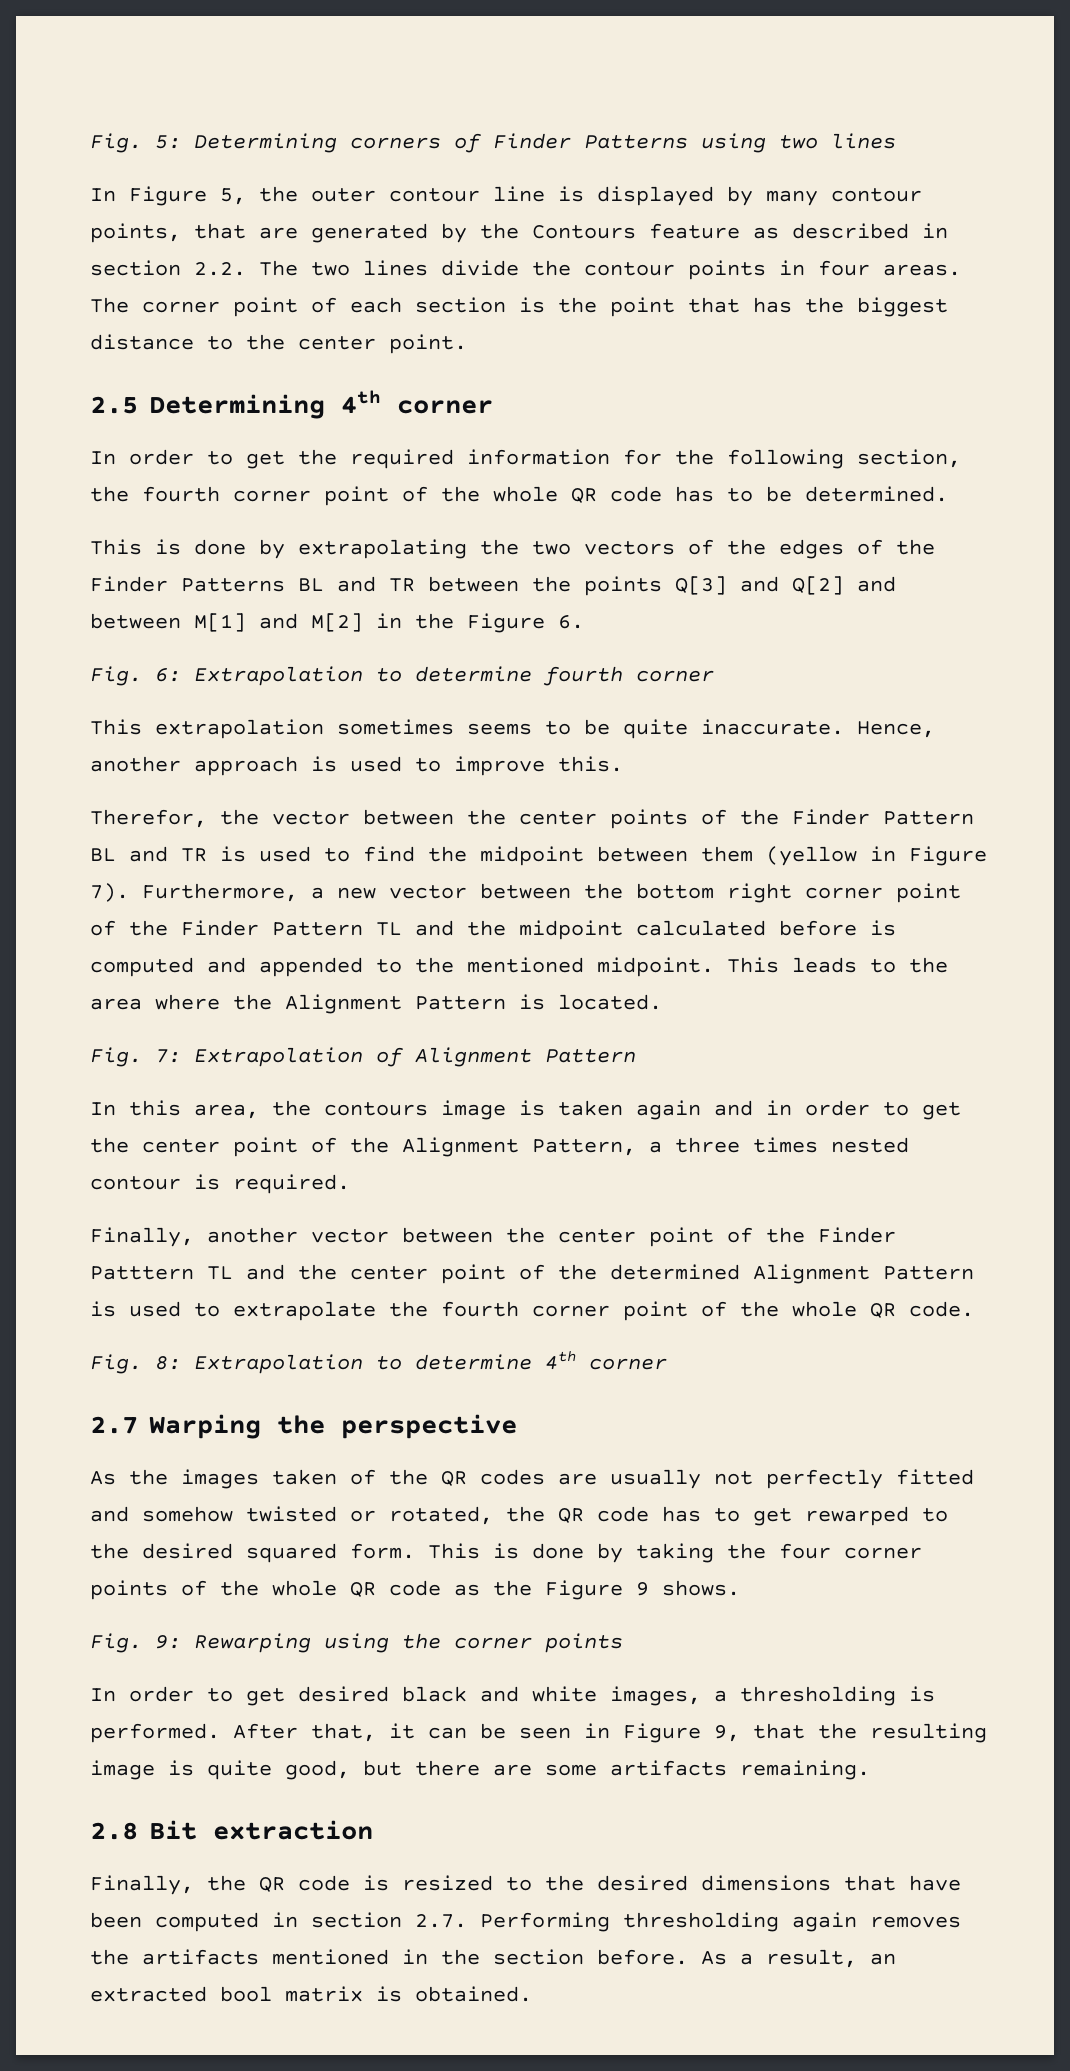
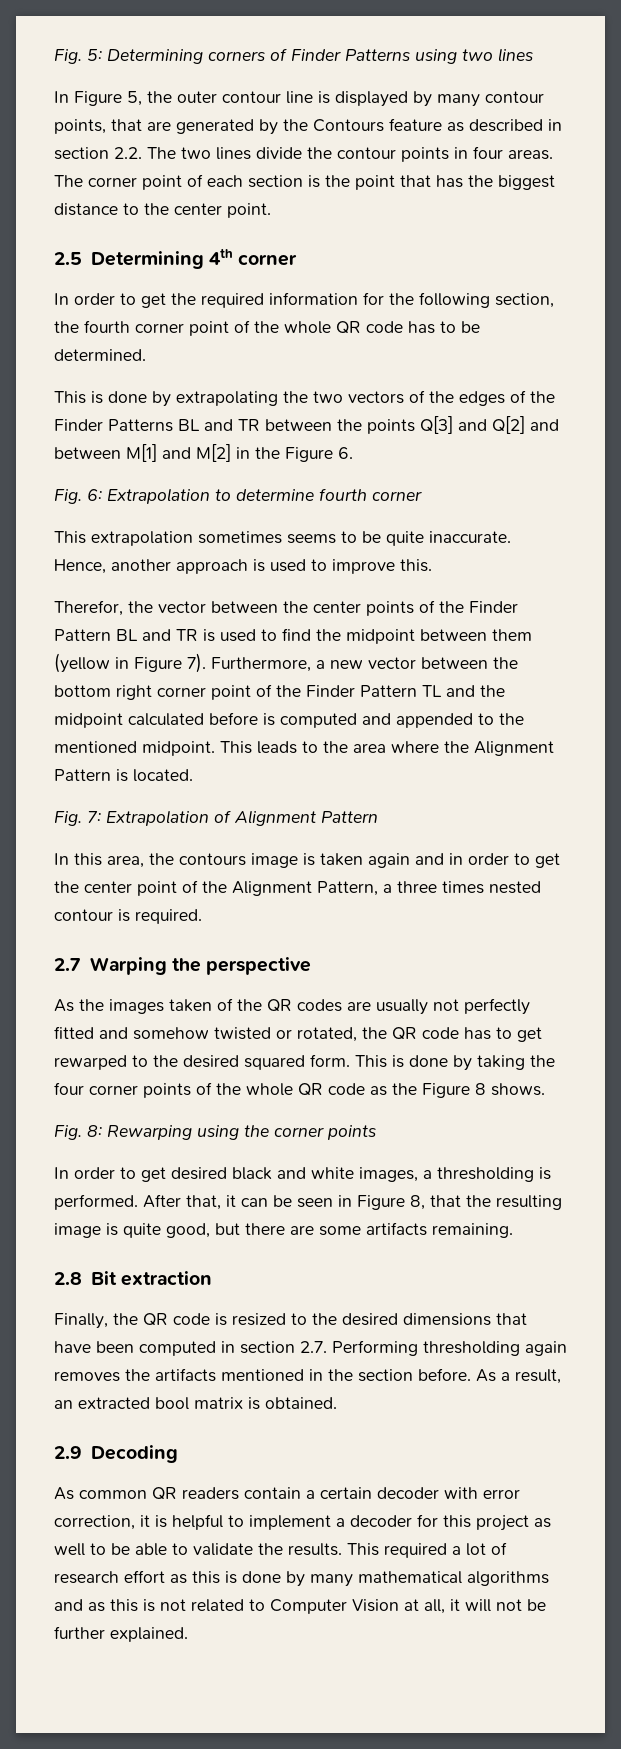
- Finally, another vector between the center point of the Finder Patttern TL and the center point of the determined Alignment Pattern is used to extrapolate the fourth corner point of the whole QR code.
- Fig. 8: Extrapolation to determine 4th corner
- This is done by taking the four corner points of the whole QR code as the Figure 9 shows.
+ This is done by taking the four corner points of the whole QR code as the Figure 8 shows.
- Fig. 9: Rewarping using the corner points
+ Fig. 8: Rewarping using the corner points
- After that, it can be seen in Figure 9, that the resulting image is quite good, but there are some artifacts remaining.
+ After that, it can be seen in Figure 8, that the resulting image is quite good, but there are some artifacts remaining.
+ 2.9 Decoding
+ As common QR readers contain a certain decoder with error correction, it is helpful to implement a decoder for this project as well to be able to validate the results. This required a lot of research effort as this is done by many mathematical algorithms and as this is not related to Computer Vision at all, it will not be further explained.

